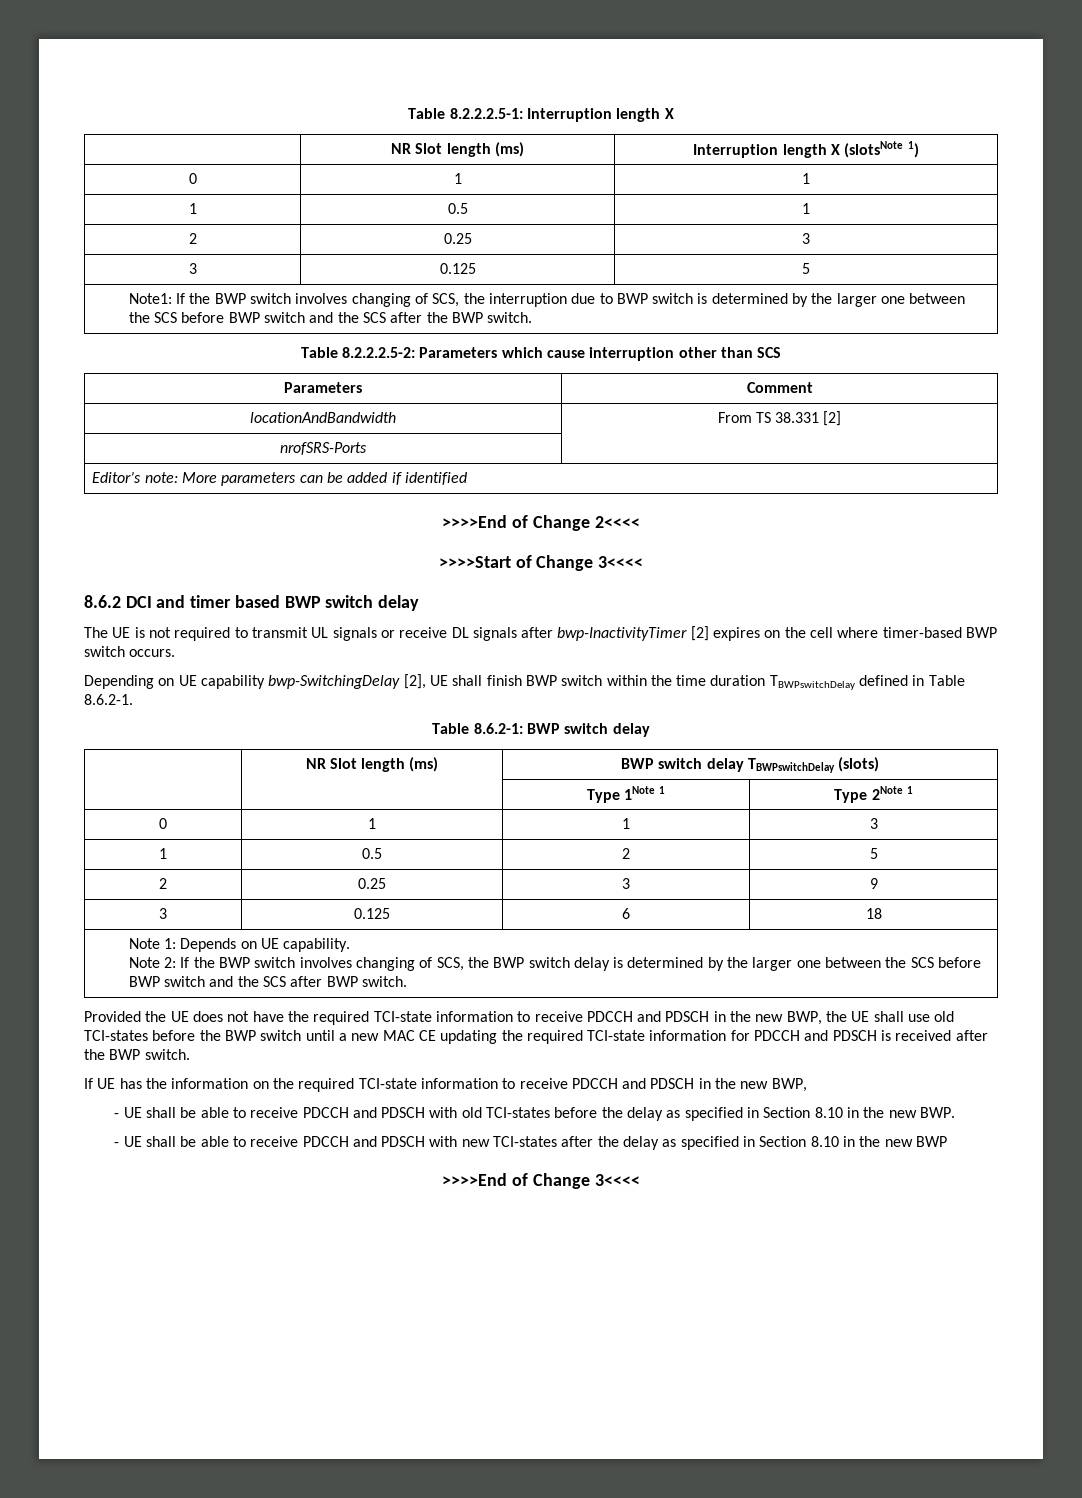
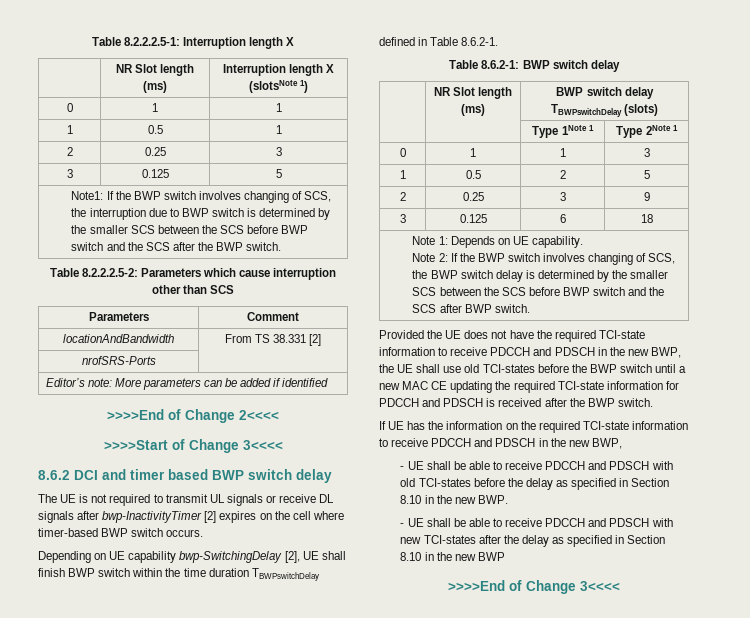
- Note1: If the BWP switch involves changing of SCS, the interruption due to BWP switch is determined by the larger one between the SCS before BWP switch and the SCS after the BWP switch.
+ Note1: If the BWP switch involves changing of SCS, the interruption due to BWP switch is determined by the smaller SCS between the SCS before BWP switch and the SCS after the BWP switch.
  Note 1: Depends on UE capability.
- Note 2: If the BWP switch involves changing of SCS, the BWP switch delay is determined by the larger one between the SCS before BWP switch and the SCS after BWP switch.
+ Note 2: If the BWP switch involves changing of SCS, the BWP switch delay is determined by the smaller SCS between the SCS before BWP switch and the SCS after BWP switch.

